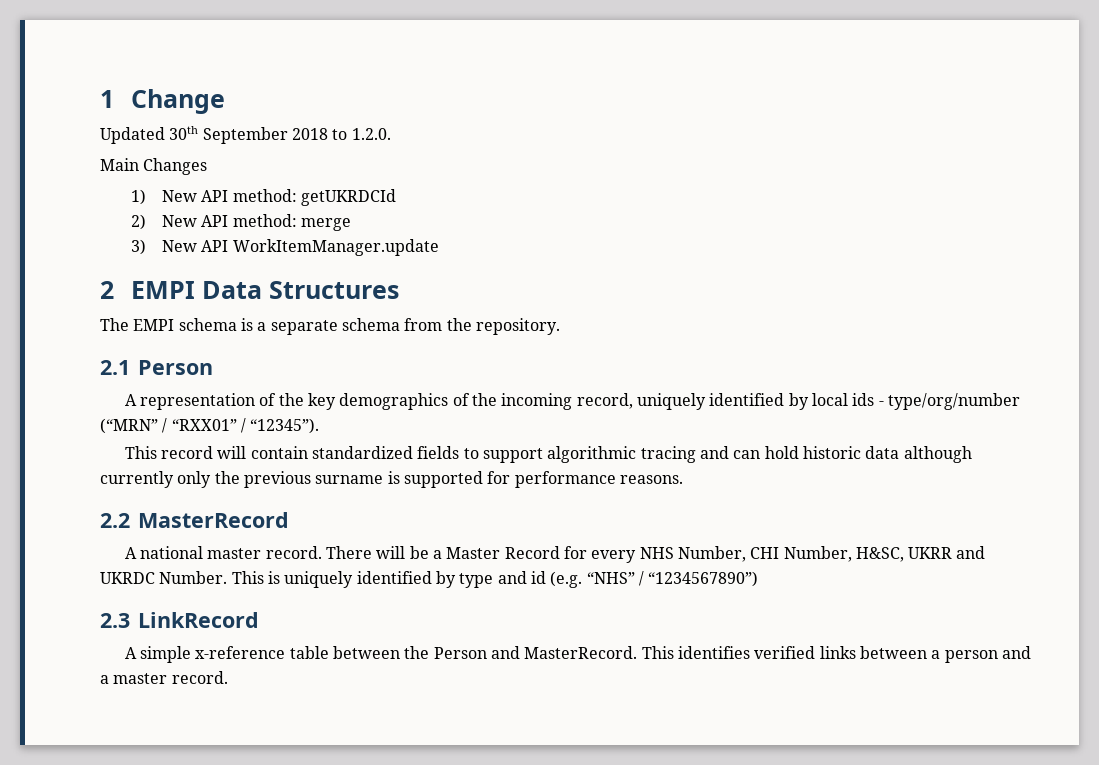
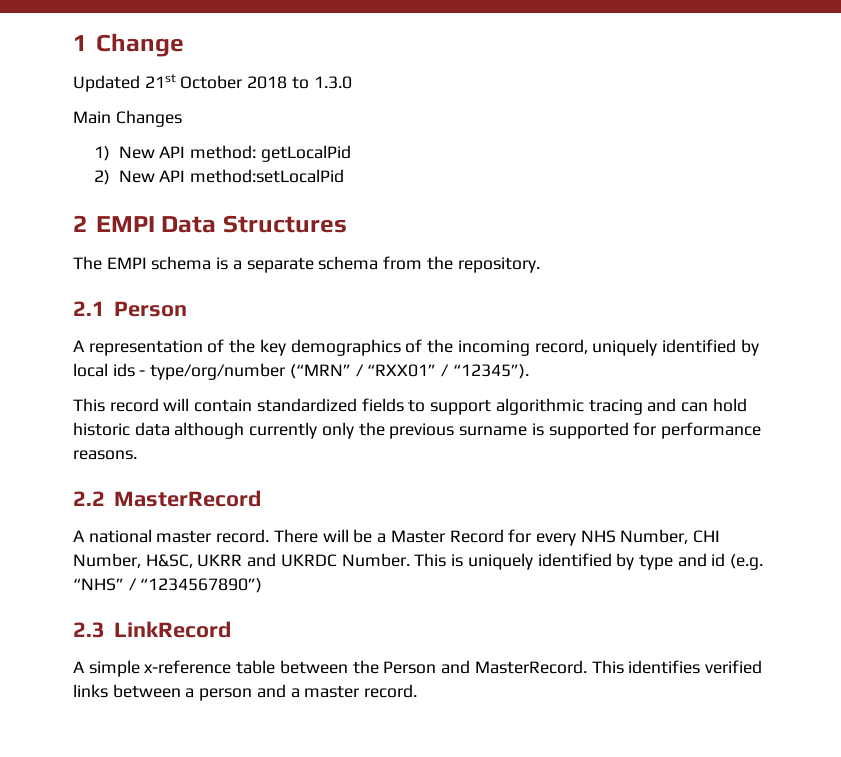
- Updated 30th September 2018 to 1.2.0.
+ Updated 21st October 2018 to 1.3.0
- 1) New API method: getUKRDCId
+ 1) New API method: getLocalPid
- 2) New API method: merge
- 3) New API WorkItemManager.update
+ 2) New API method:setLocalPid

